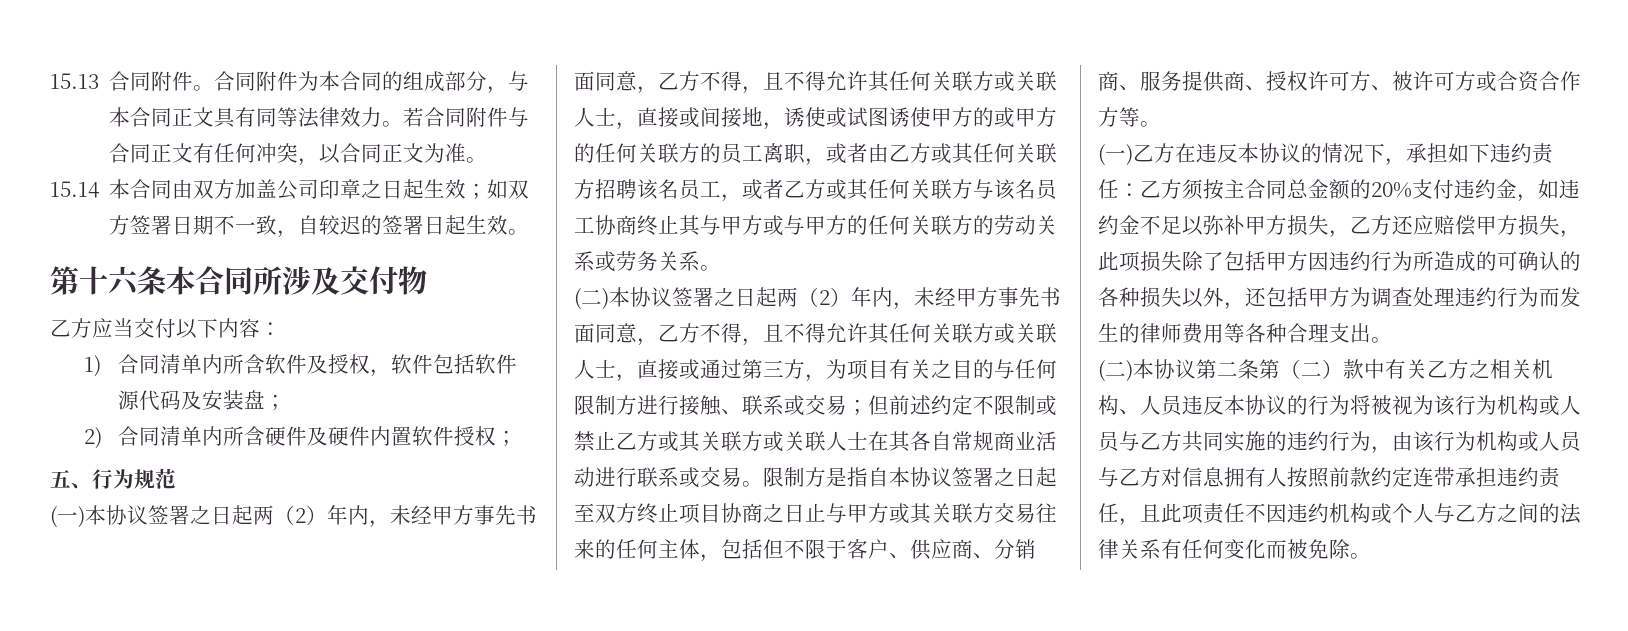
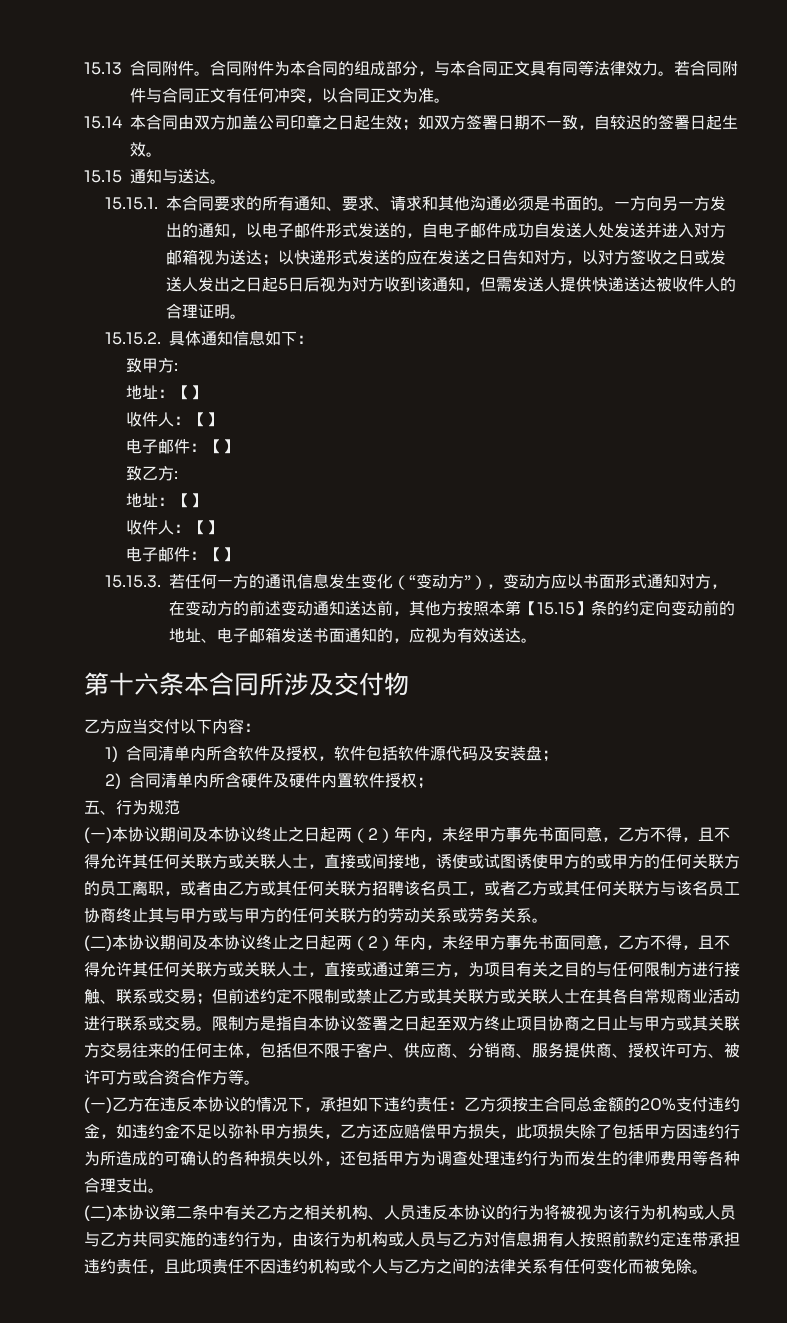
+ 15.15通知与送达。
+ 15.15.1.本合同要求的所有通知、要求、请求和其他沟通必须是书面的。一方向另一方发出的通知，以电子邮件形式发送的，自电子邮件成功自发送人处发送并进入对方邮箱视为送达；以快递形式发送的应在发送之日告知对方，以对方签收之日或发送人发出之日起5日后视为对方收到该通知，但需发送人提供快递送达被收件人的合理证明。
+ 15.15.2.具体通知信息如下：
+ 致甲方:
+ 地址：【】
+ 收件人：【】
+ 电子邮件：【】
+ 致乙方:
+ 地址：【】
+ 收件人：【】
+ 电子邮件：【】
+ 15.15.3.若任何一方的通讯信息发生变化（“变动方”），变动方应以书面形式通知对方，在变动方的前述变动通知送达前，其他方按照本第【15.15】条的约定向变动前的地址、电子邮箱发送书面通知的，应视为有效送达。
- (一)本协议签署之日起两（2）年内，未经甲方事先书面同意，乙方不得，且不得允许其任何关联方或关联人士，直接或间接地，诱使或试图诱使甲方的或甲方的任何关联方的员工离职，或者由乙方或其任何关联方招聘该名员工，或者乙方或其任何关联方与该名员工协商终止其与甲方或与甲方的任何关联方的劳动关系或劳务关系。
+ (一)本协议期间及本协议终止之日起两（2）年内，未经甲方事先书面同意，乙方不得，且不得允许其任何关联方或关联人士，直接或间接地，诱使或试图诱使甲方的或甲方的任何关联方的员工离职，或者由乙方或其任何关联方招聘该名员工，或者乙方或其任何关联方与该名员工协商终止其与甲方或与甲方的任何关联方的劳动关系或劳务关系。
- (二)本协议签署之日起两（2）年内，未经甲方事先书面同意，乙方不得，且不得允许其任何关联方或关联人士，直接或通过第三方，为项目有关之目的与任何限制方进行接触、联系或交易；
+ (二)本协议期间及本协议终止之日起两（2）年内，未经甲方事先书面同意，乙方不得，且不得允许其任何关联方或关联人士，直接或通过第三方，为项目有关之目的与任何限制方进行接触、联系或交易；
- (二)本协议第二条第（二）款中有关乙方之相关机构、人员违反本协议的行为将被视为该行为机构或人员与乙方共同实施的违约行为，由该行为机构或人员与乙方对信息拥有人按照前款约定连带承担违约责任，且此项责任不因违约机构或个人与乙方之间的法律关系有任何变化而被免除。
+ (二)本协议第二条中有关乙方之相关机构、人员违反本协议的行为将被视为该行为机构或人员与乙方共同实施的违约行为，由该行为机构或人员与乙方对信息拥有人按照前款约定连带承担违约责任，且此项责任不因违约机构或个人与乙方之间的法律关系有任何变化而被免除。

